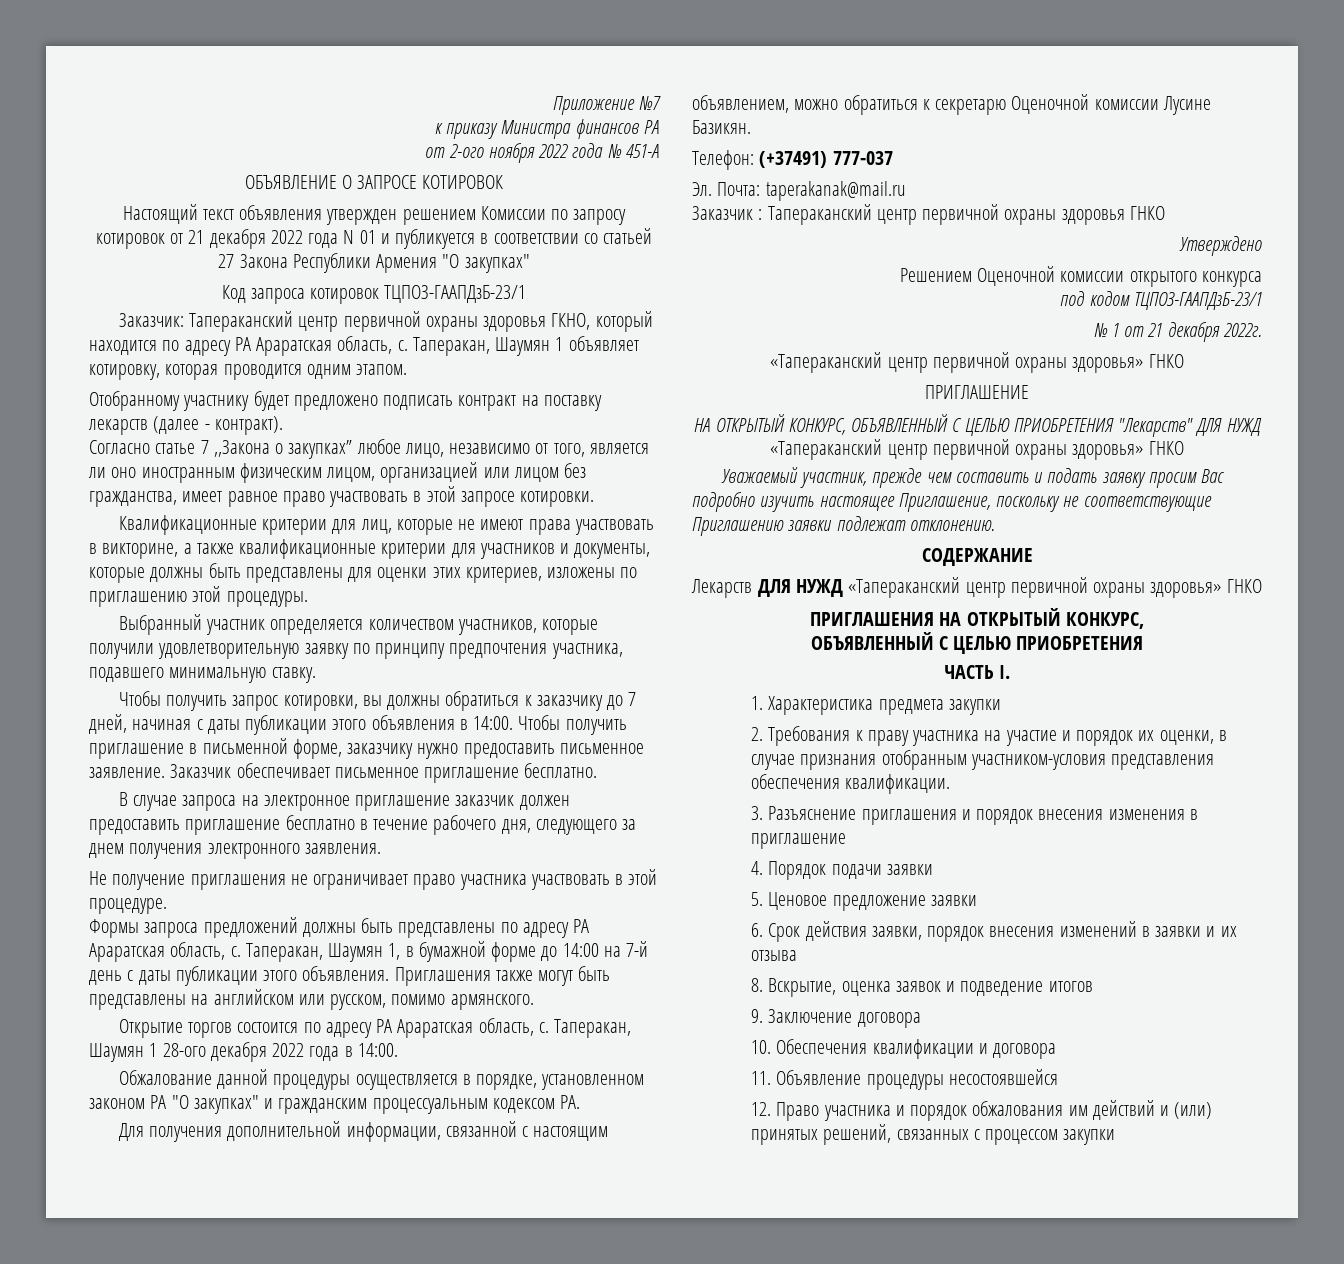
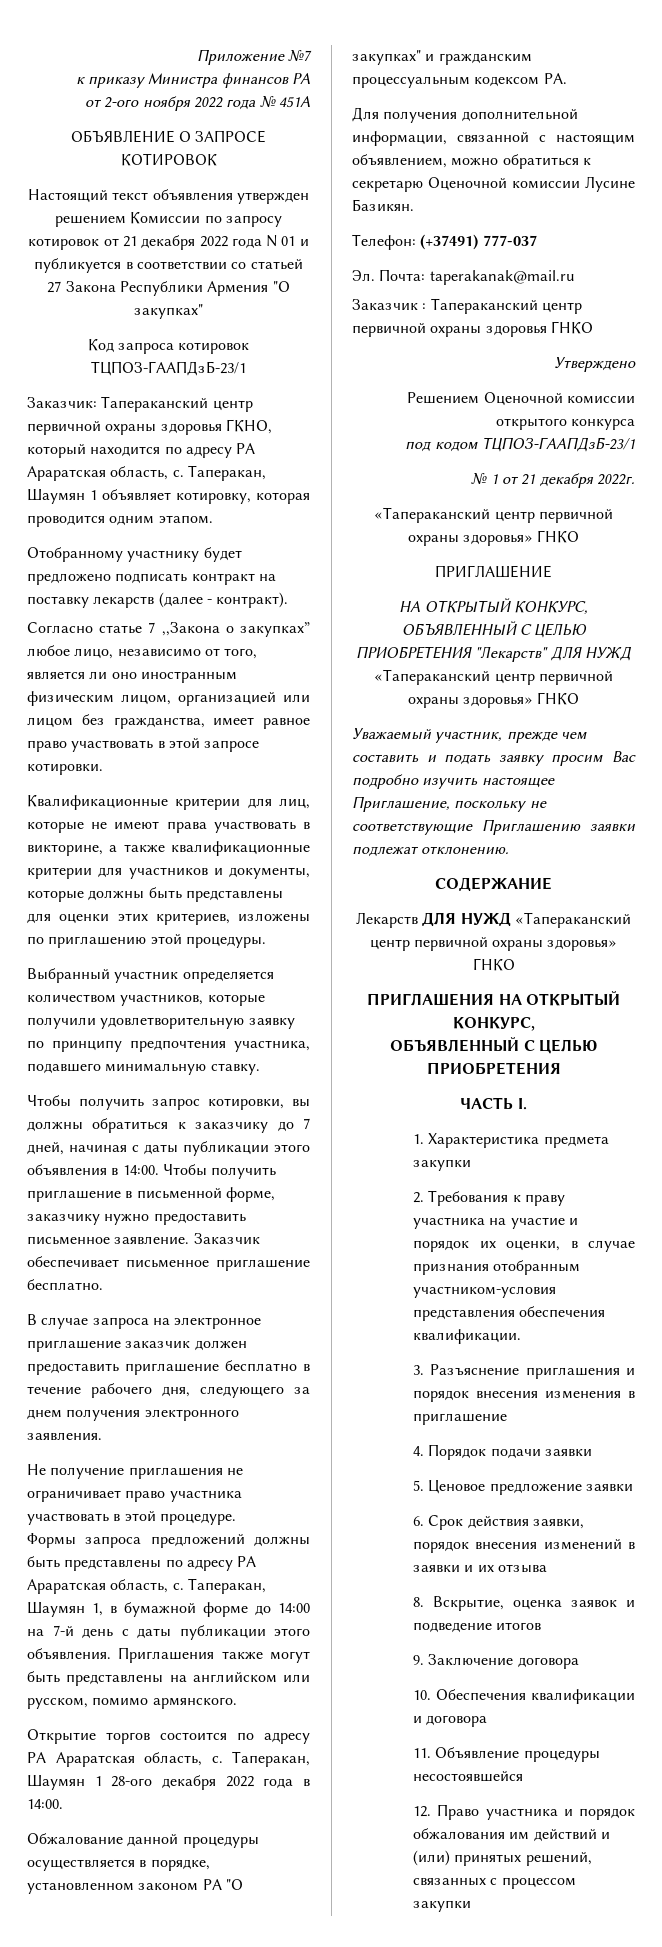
- от 2-ого ноября 2022 года № 451-A
+ от 2-ого ноября 2022 года № 451A

